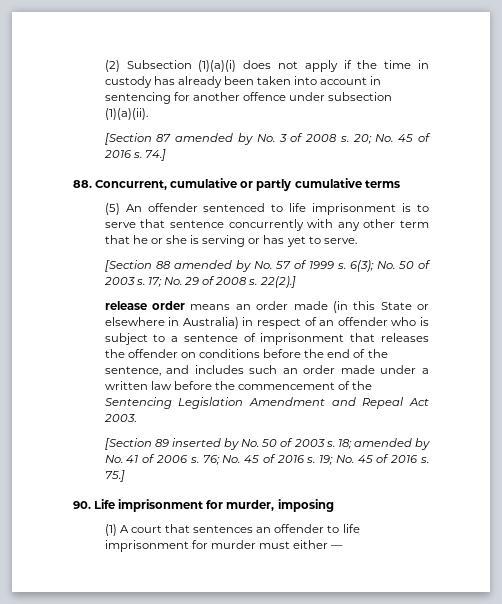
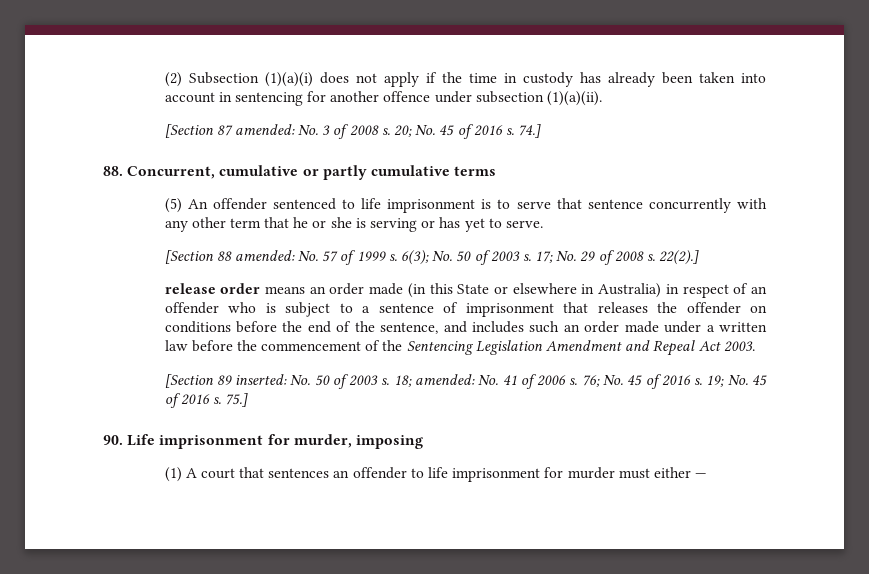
- [Section 87 amended by No. 3 of 2008 s.
+ [Section 87 amended: No. 3 of 2008 s.
- [Section 88 amended by No. 57 of 1999 s.
+ [Section 88 amended: No. 57 of 1999 s.
- [Section 89 inserted by No. 50 of 2003 s.
+ [Section 89 inserted: No. 50 of 2003 s.
- 18; amended by No. 41 of 2006 s.
+ 18; amended: No. 41 of 2006 s.

